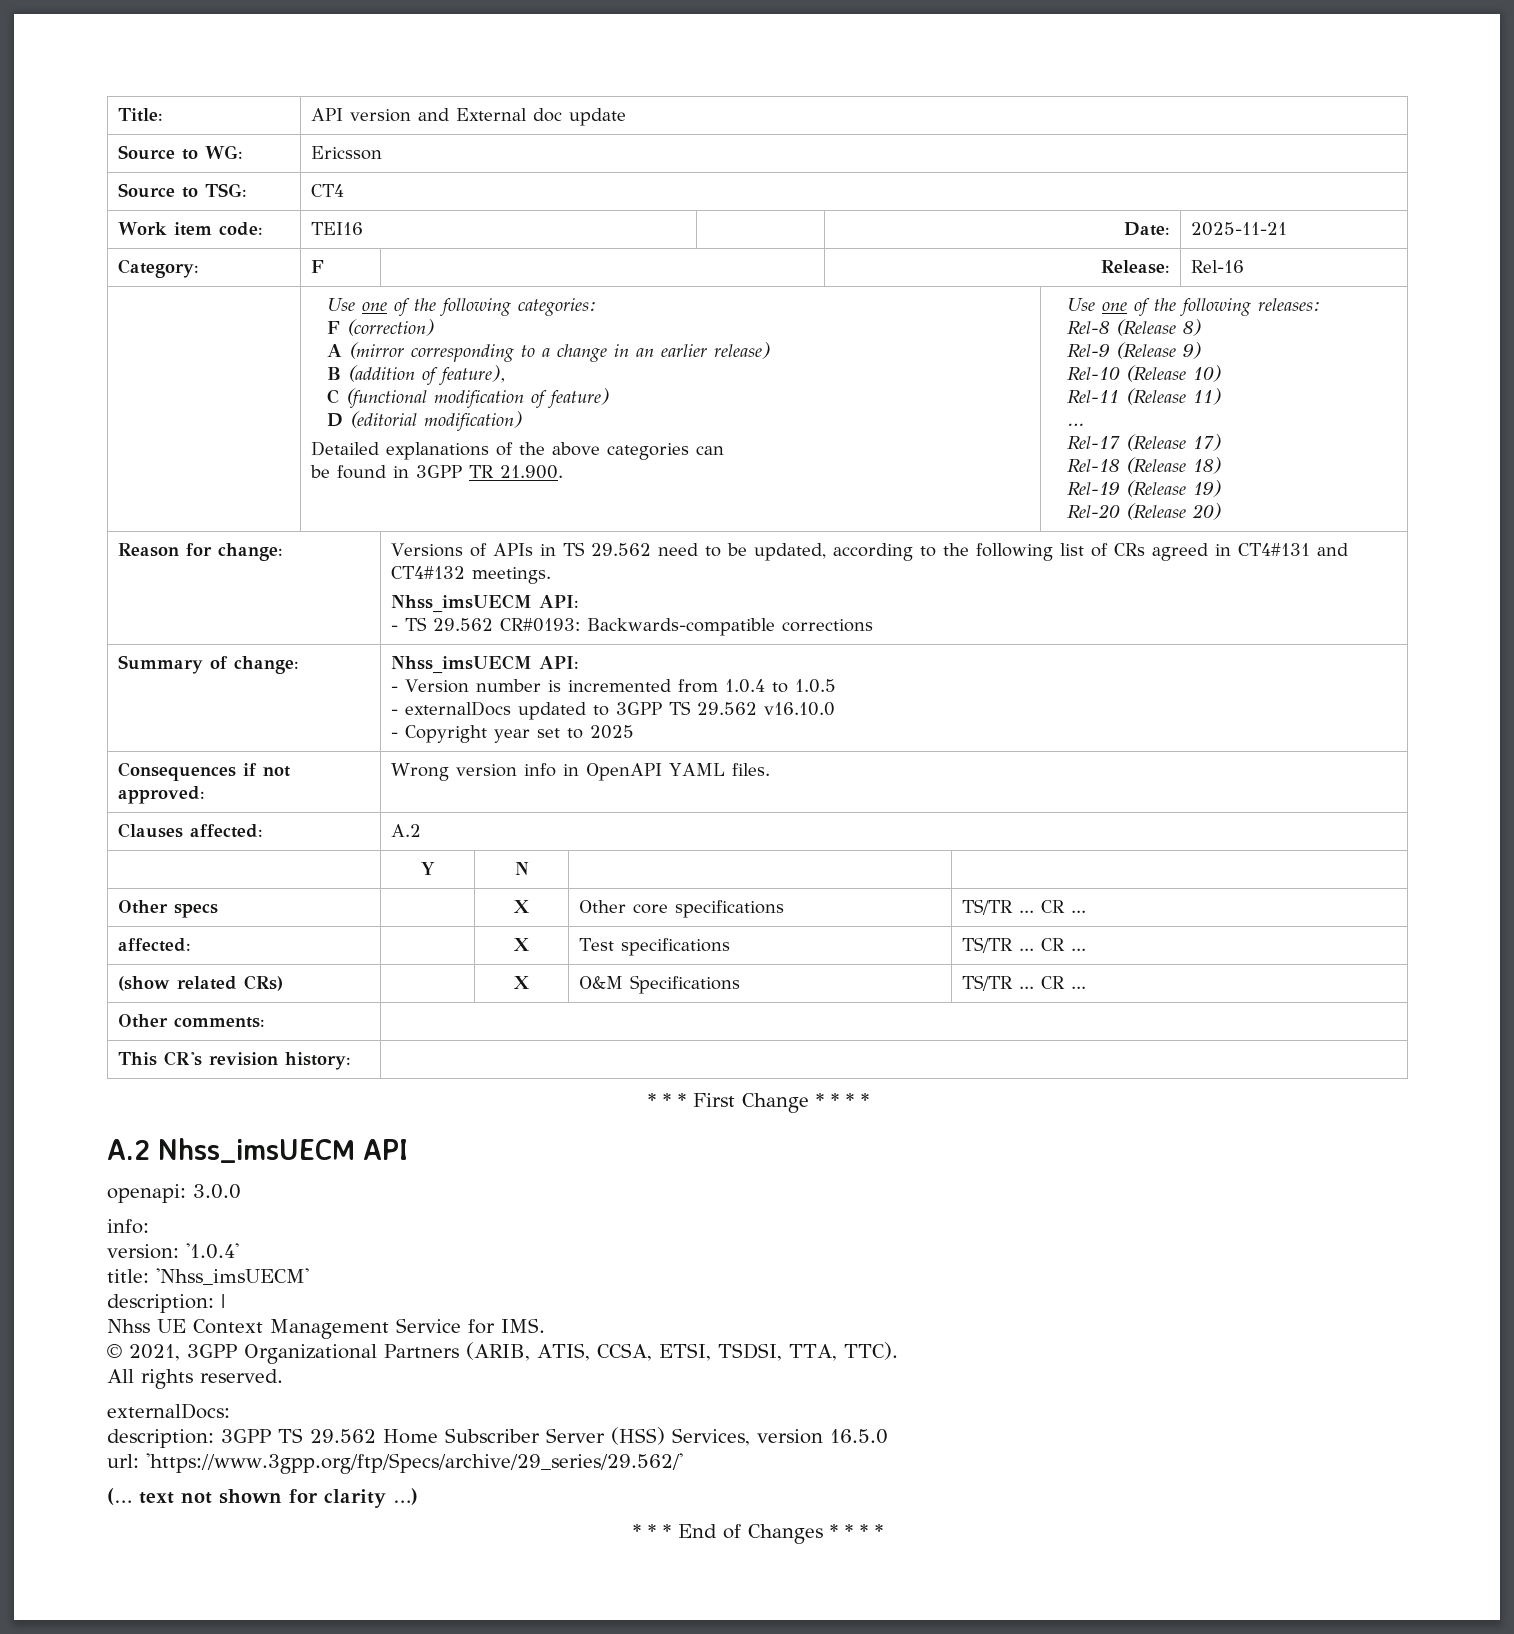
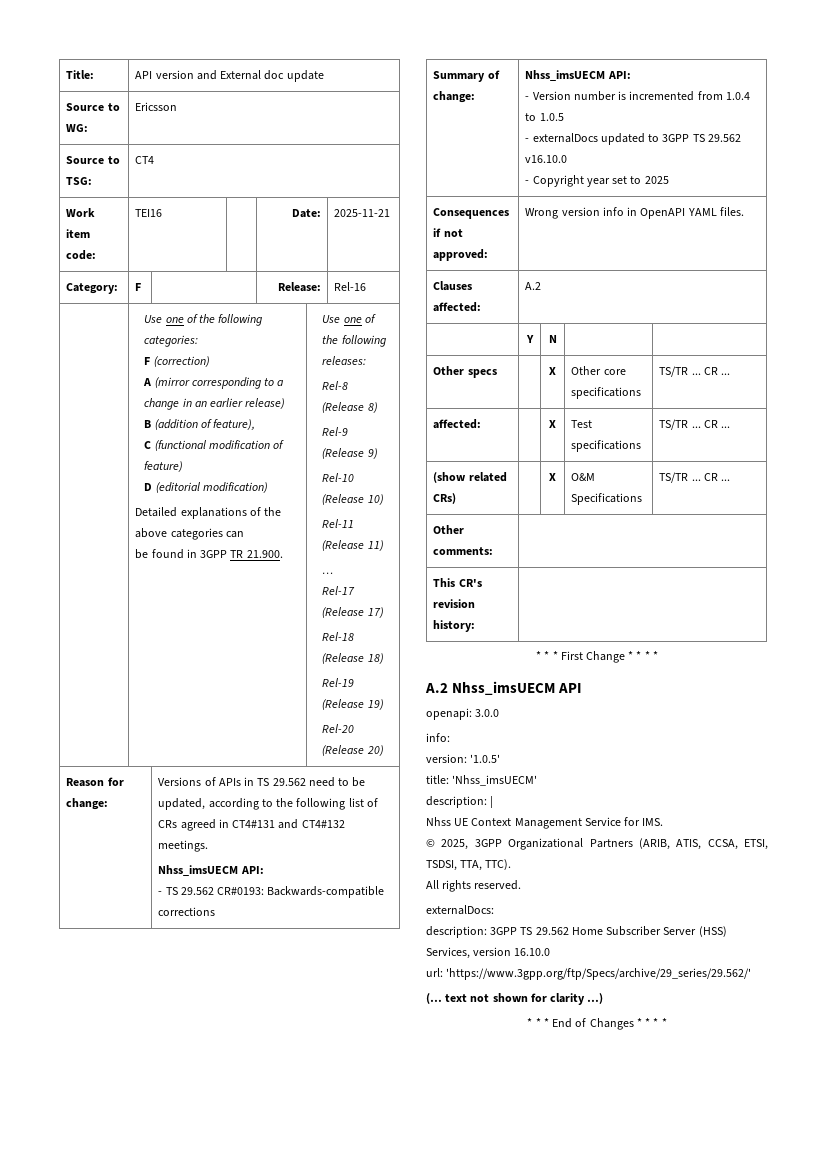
- version: '1.0.4'
+ version: '1.0.5'
- © 2021, 3GPP Organizational Partners (ARIB, ATIS, CCSA, ETSI, TSDSI, TTA, TTC).
+ © 2025, 3GPP Organizational Partners (ARIB, ATIS, CCSA, ETSI, TSDSI, TTA, TTC).
- description: 3GPP TS 29.562 Home Subscriber Server (HSS) Services, version 16.5.0
+ description: 3GPP TS 29.562 Home Subscriber Server (HSS) Services, version 16.10.0

